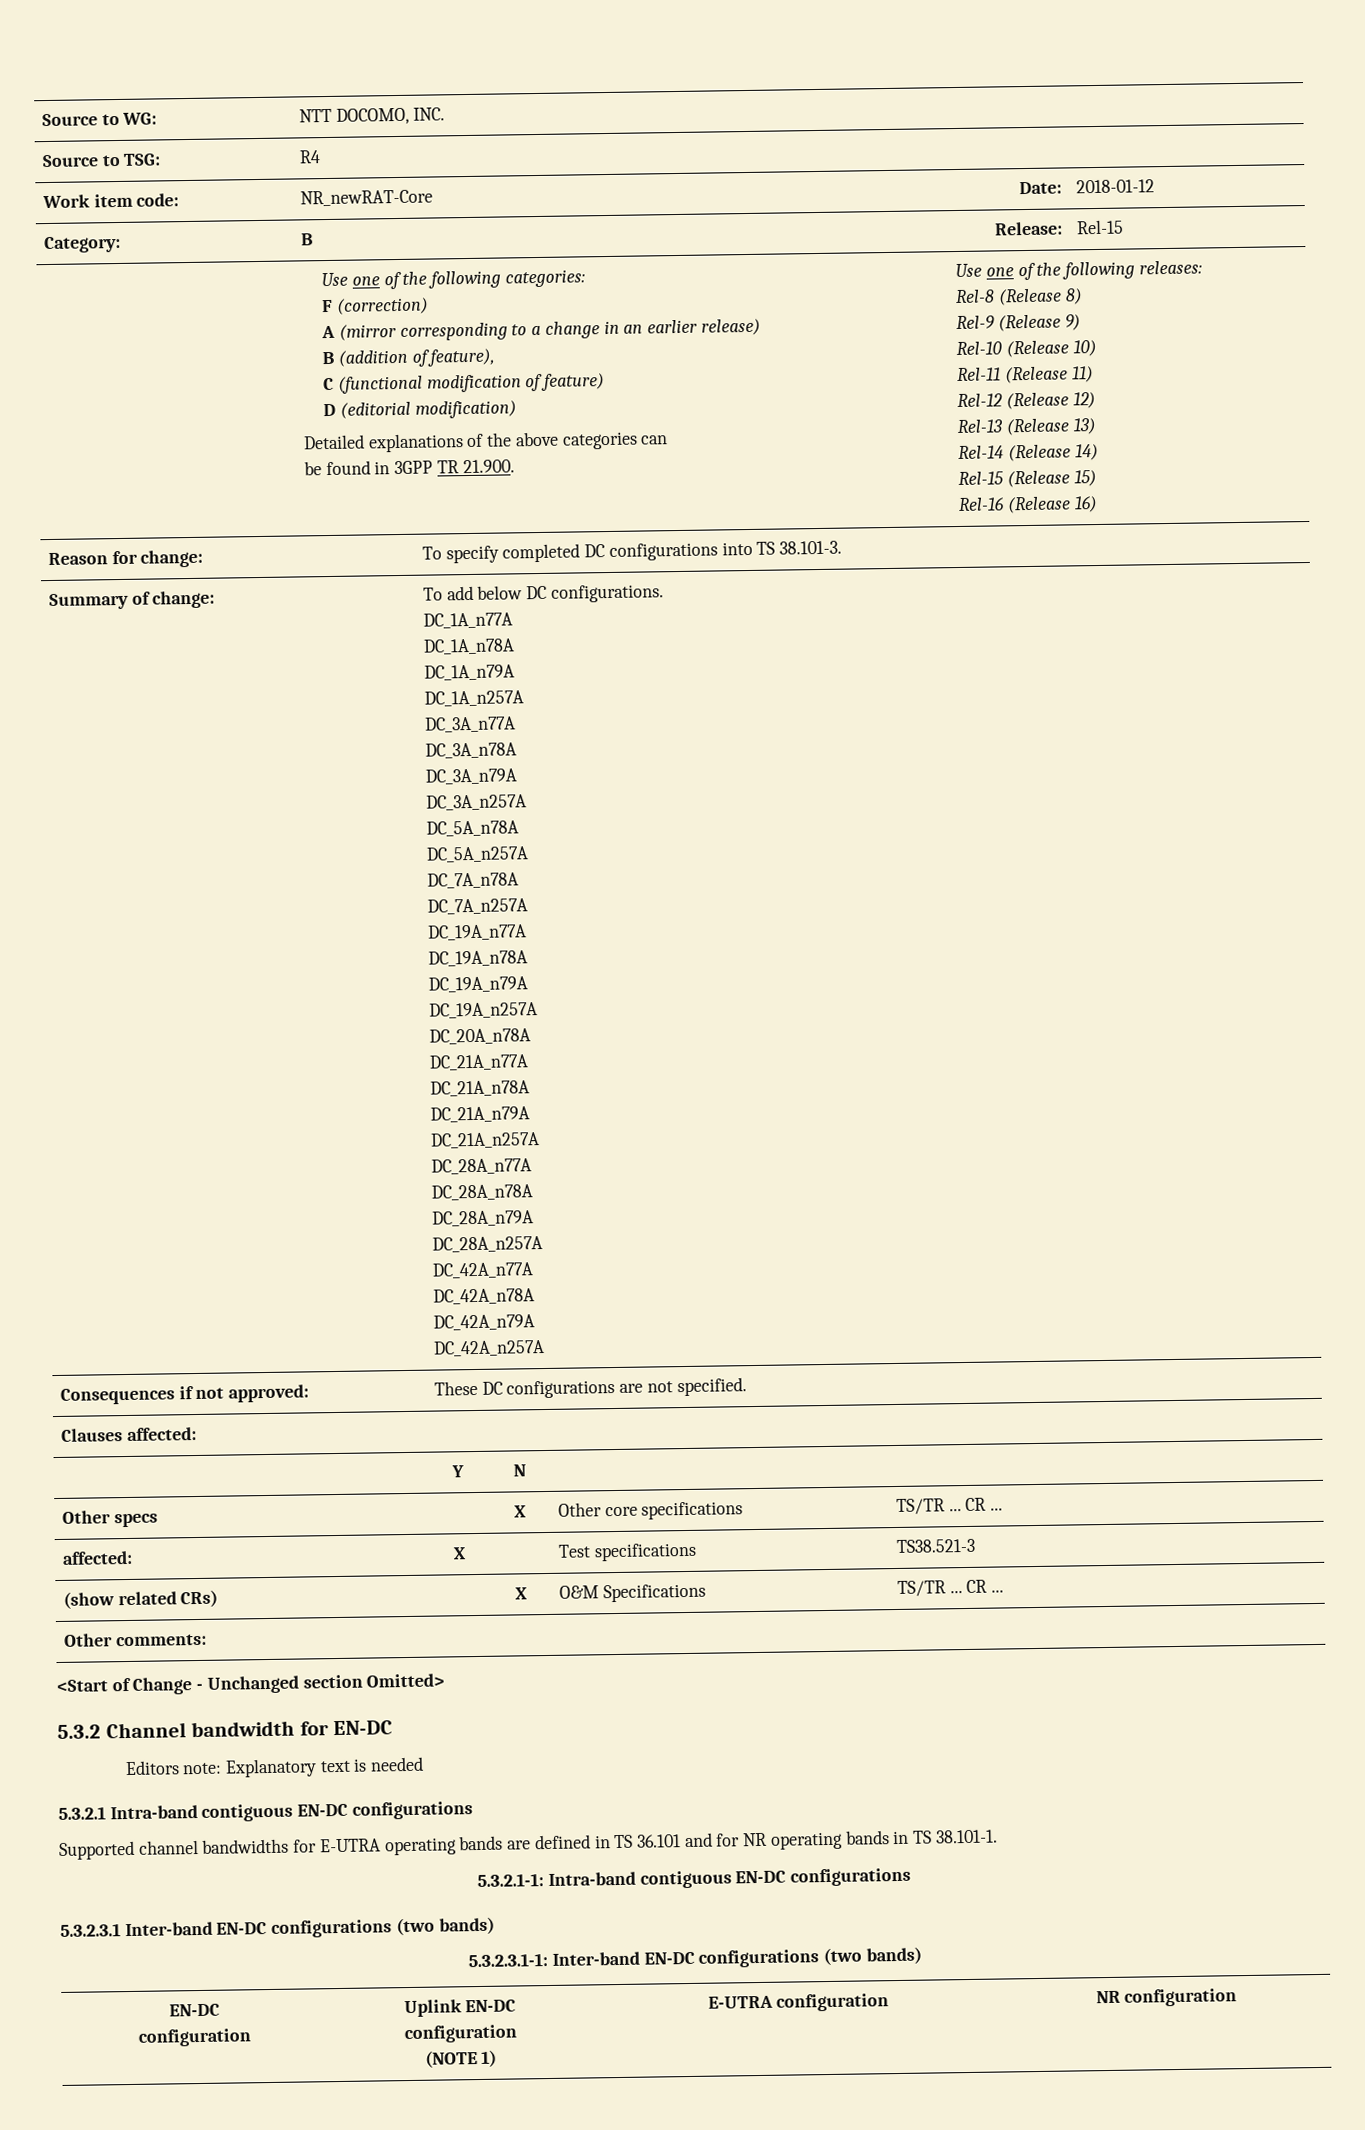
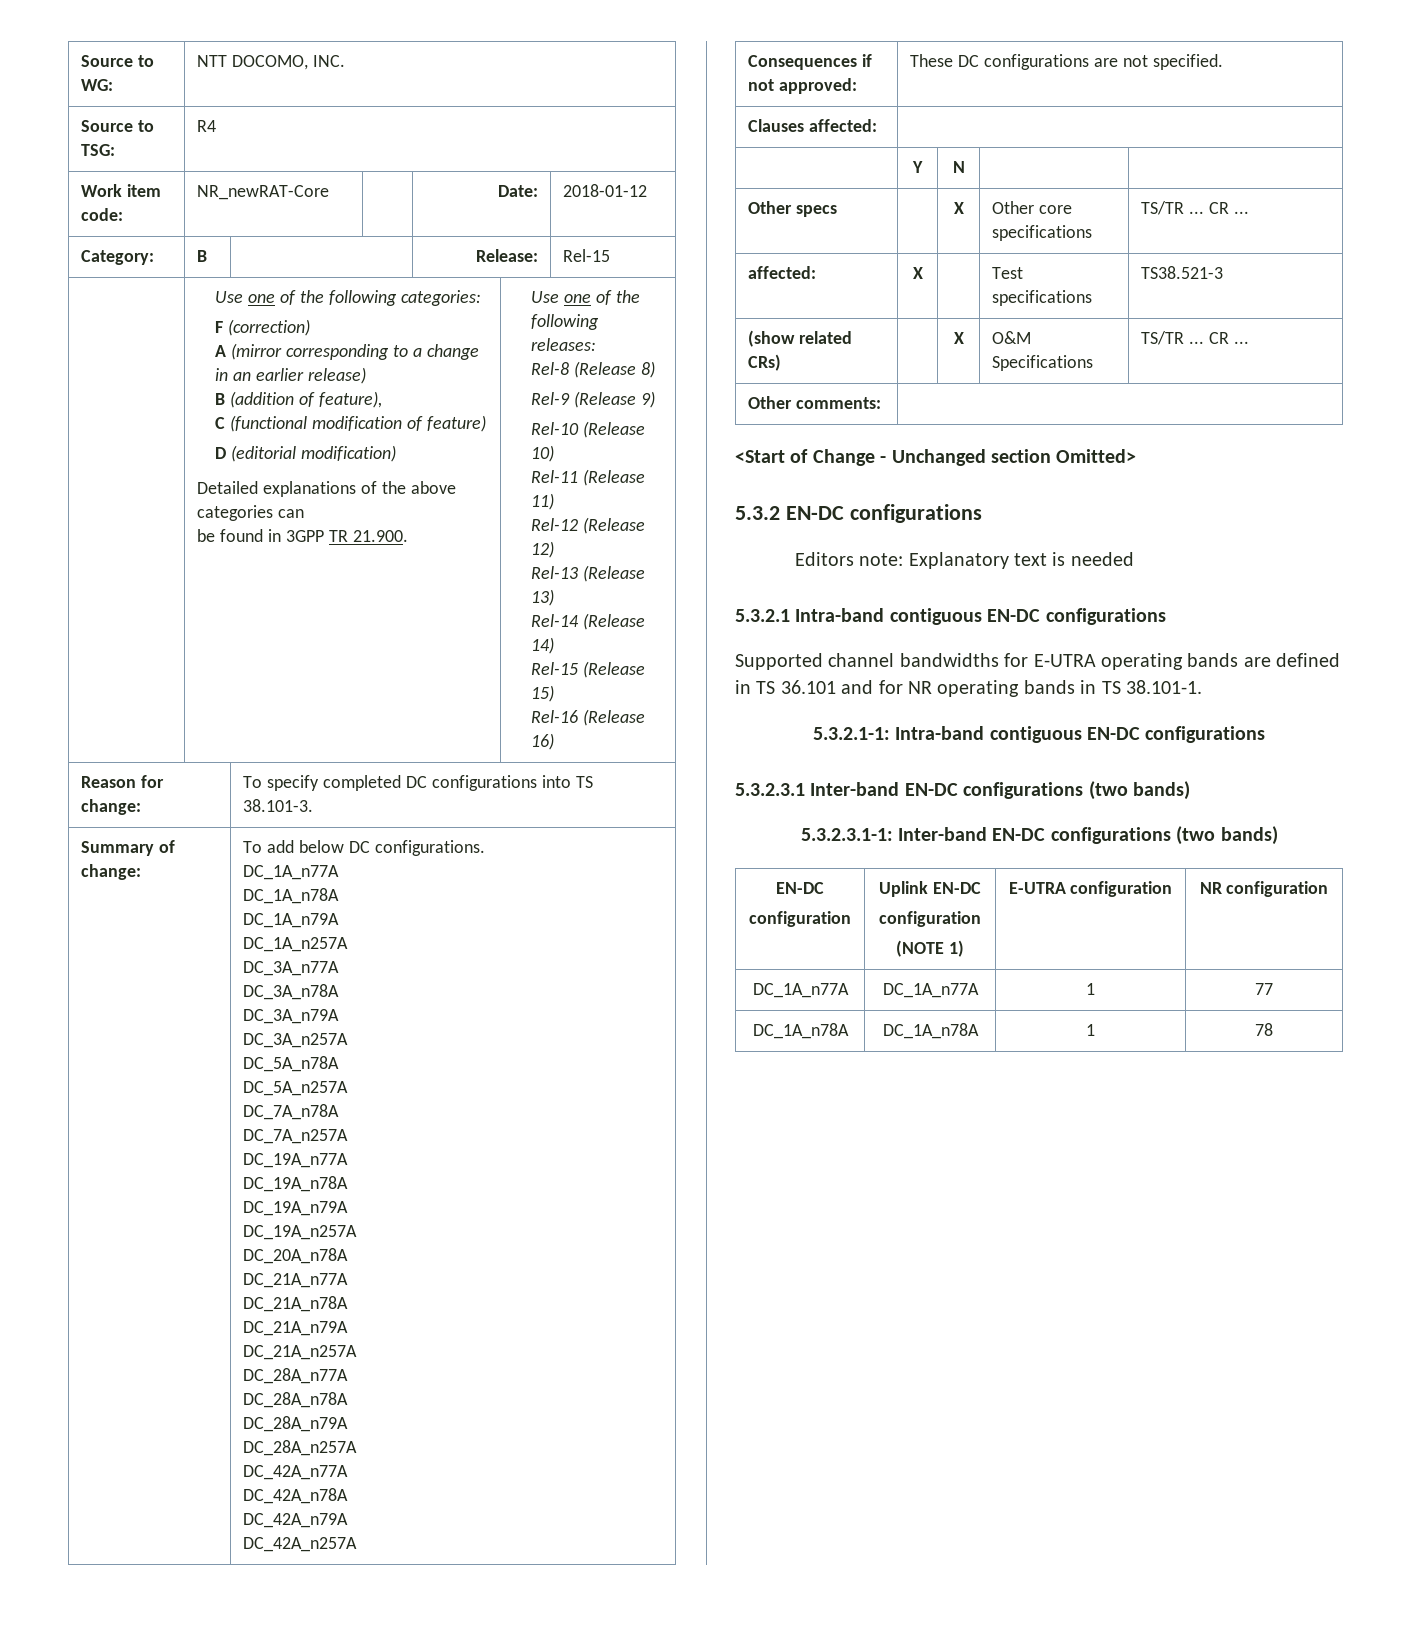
- 5.3.2 Channel bandwidth for EN-DC
+ 5.3.2 EN-DC configurations
+ DC_1A_n77A | DC_1A_n77A | 1 | 77
+ DC_1A_n78A | DC_1A_n78A | 1 | 78

